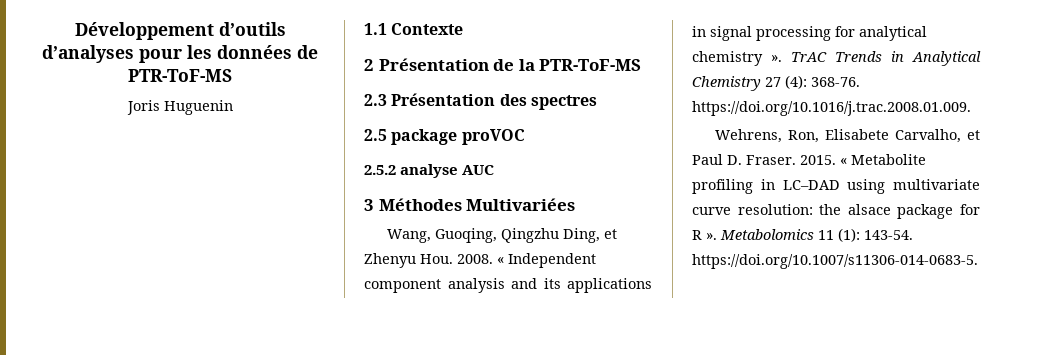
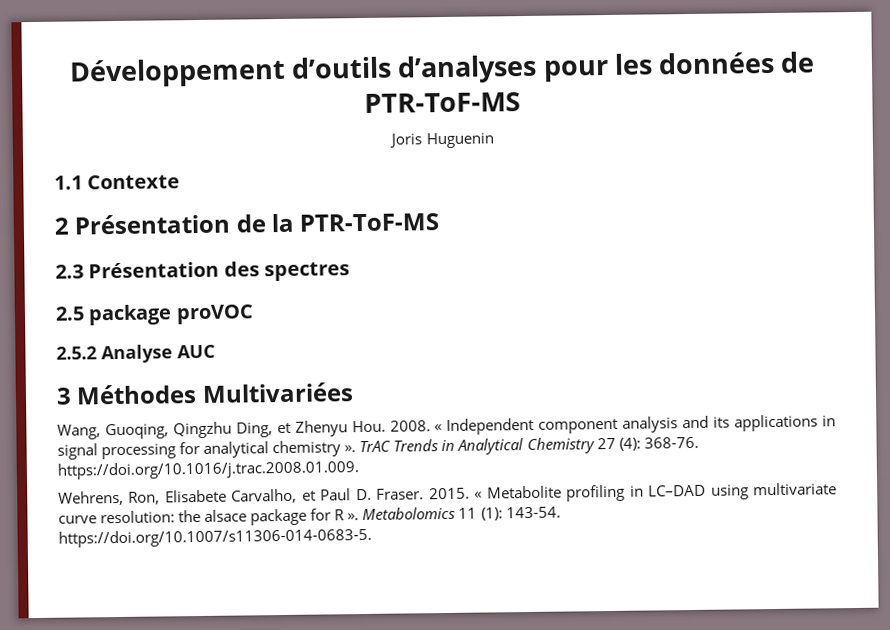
- 2.5.2 analyse AUC
+ 2.5.2 Analyse AUC

